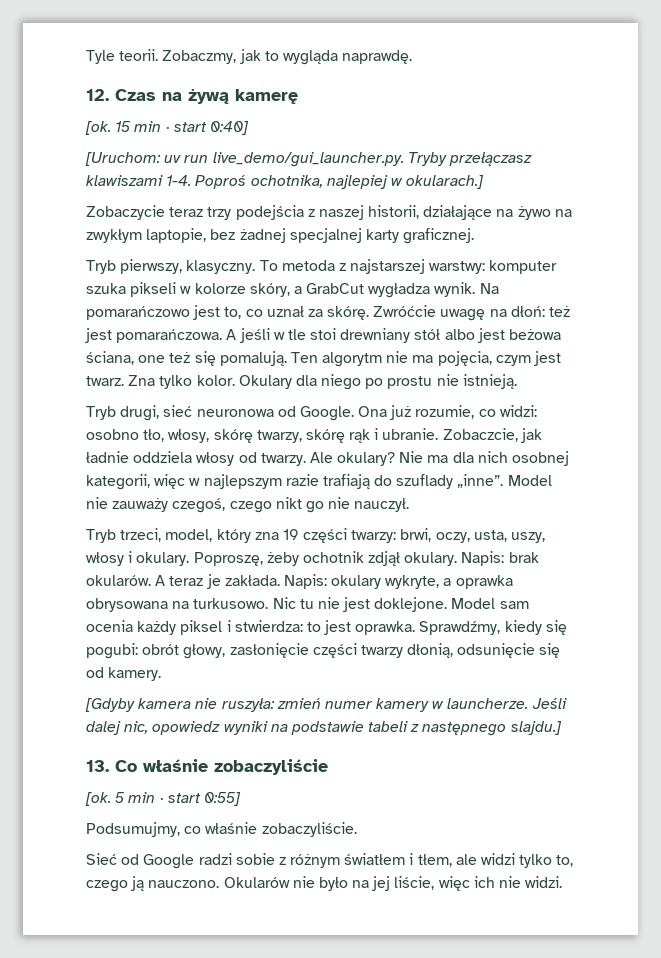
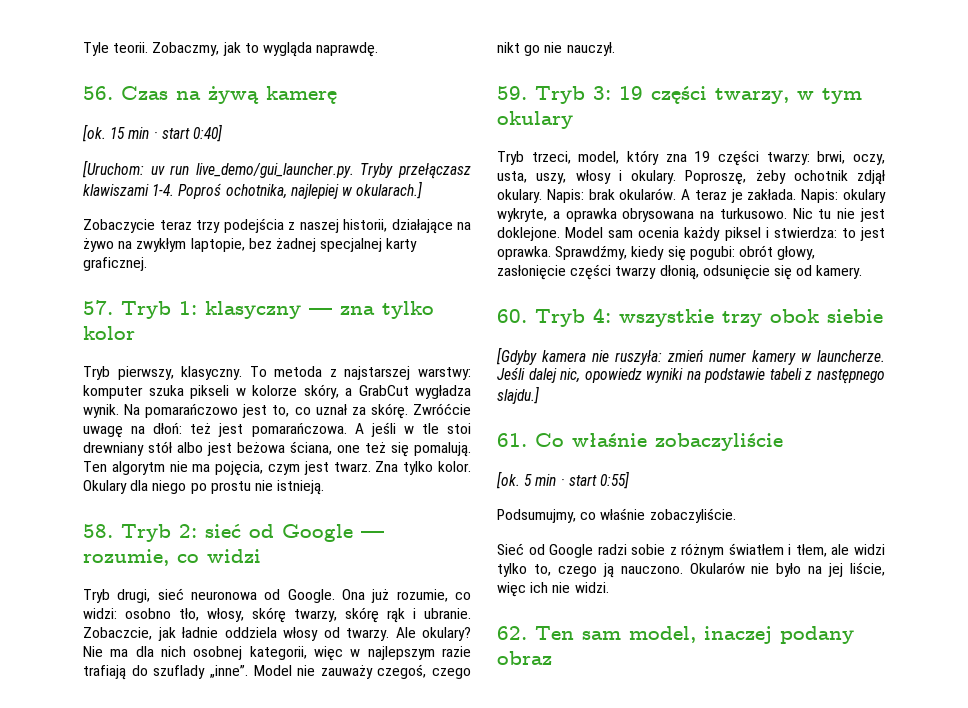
- 12. Czas na żywą kamerę
+ 56. Czas na żywą kamerę
+ 57. Tryb 1: klasyczny — zna tylko kolor
+ 58. Tryb 2: sieć od Google — rozumie, co widzi
+ 59. Tryb 3: 19 części twarzy, w tym okulary
+ 60. Tryb 4: wszystkie trzy obok siebie
- 13. Co właśnie zobaczyliście
+ 61. Co właśnie zobaczyliście
+ 62. Ten sam model, inaczej podany obraz

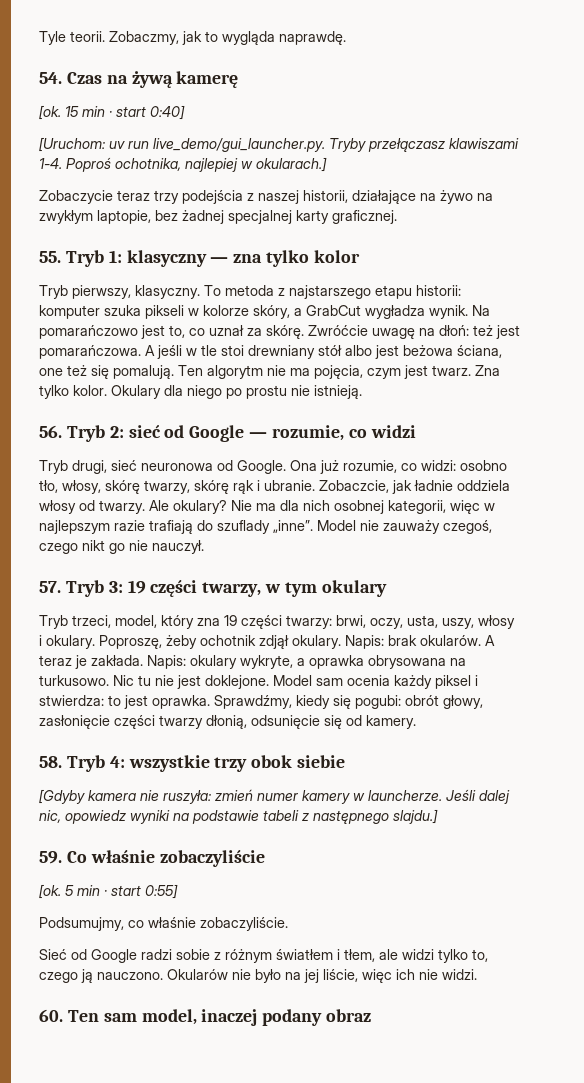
- 56. Czas na żywą kamerę
+ 54. Czas na żywą kamerę
- 57. Tryb 1: klasyczny — zna tylko kolor
+ 55. Tryb 1: klasyczny — zna tylko kolor
- To metoda z najstarszej warstwy: komputer szuka pikseli w kolorze skóry, a GrabCut wygładza wynik.
+ To metoda z najstarszego etapu historii: komputer szuka pikseli w kolorze skóry, a GrabCut wygładza wynik.
- 58. Tryb 2: sieć od Google — rozumie, co widzi
+ 56. Tryb 2: sieć od Google — rozumie, co widzi
- 59. Tryb 3: 19 części twarzy, w tym okulary
+ 57. Tryb 3: 19 części twarzy, w tym okulary
- 60. Tryb 4: wszystkie trzy obok siebie
+ 58. Tryb 4: wszystkie trzy obok siebie
- 61. Co właśnie zobaczyliście
+ 59. Co właśnie zobaczyliście
- 62. Ten sam model, inaczej podany obraz
+ 60. Ten sam model, inaczej podany obraz

